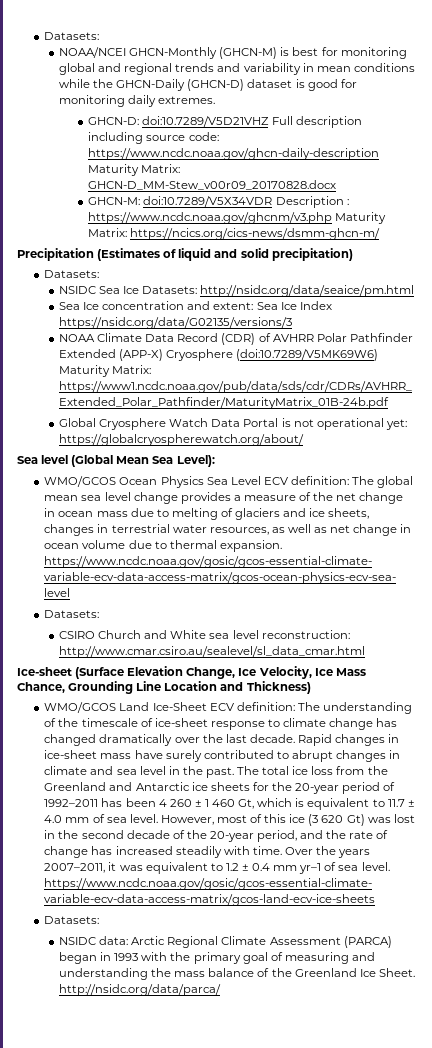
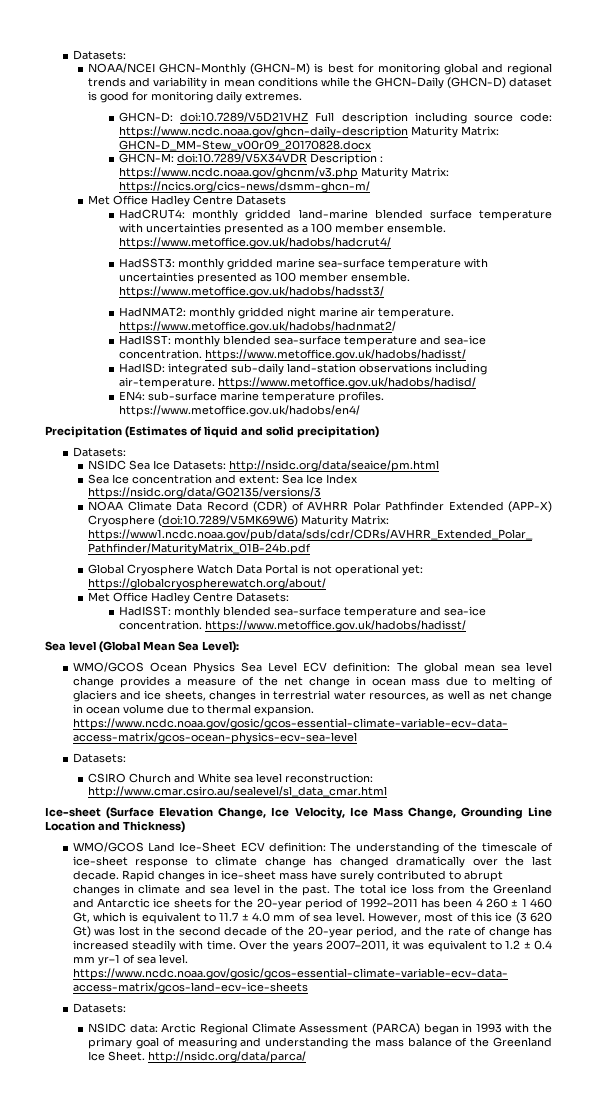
+ Met Office Hadley Centre Datasets
+ HadCRUT4: monthly gridded land-marine blended surface temperature with uncertainties presented as a 100 member ensemble. https://www.metoffice.gov.uk/hadobs/hadcrut4/
+ HadSST3: monthly gridded marine sea-surface temperature with uncertainties presented as 100 member ensemble. https://www.metoffice.gov.uk/hadobs/hadsst3/
+ HadNMAT2: monthly gridded night marine air temperature. https://www.metoffice.gov.uk/hadobs/hadnmat2/
+ HadISST: monthly blended sea-surface temperature and sea-ice concentration. https://www.metoffice.gov.uk/hadobs/hadisst/
+ HadISD: integrated sub-daily land-station observations including air-temperature. https://www.metoffice.gov.uk/hadobs/hadisd/
+ EN4: sub-surface marine temperature profiles. https://www.metoffice.gov.uk/hadobs/en4/
+ Met Office Hadley Centre Datasets:
+ HadISST: monthly blended sea-surface temperature and sea-ice concentration. https://www.metoffice.gov.uk/hadobs/hadisst/
- Ice-sheet (Surface Elevation Change, Ice Velocity, Ice Mass Chance, Grounding Line Location and Thickness)
+ Ice-sheet (Surface Elevation Change, Ice Velocity, Ice Mass Change, Grounding Line Location and Thickness)

